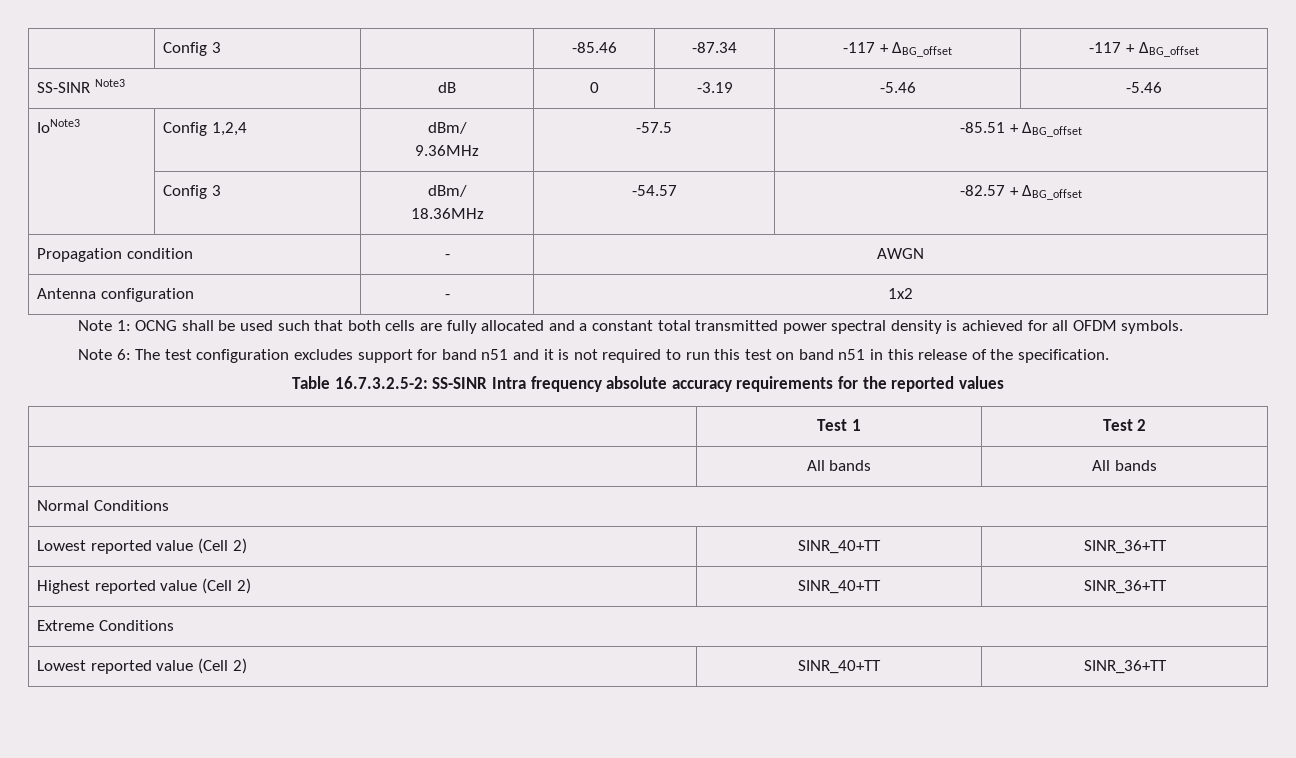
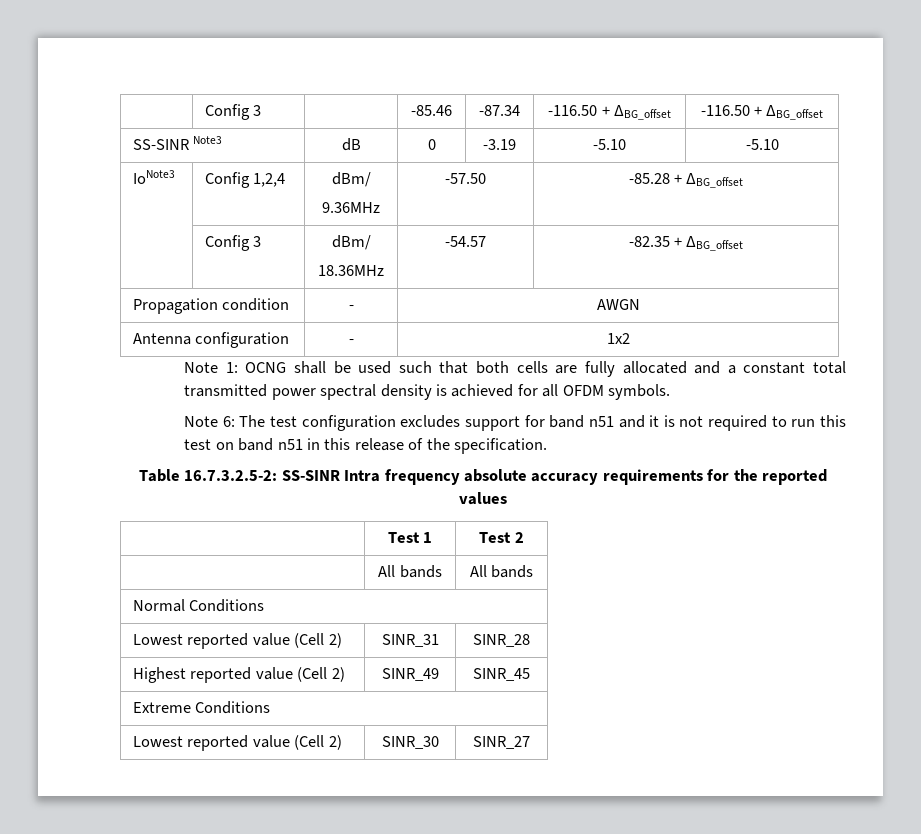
- | Config 3 | | -85.46 | -87.34 | -117 + ΔBG_offset | -117 + ΔBG_offset
+ | Config 3 | | -85.46 | -87.34 | -116.50 + ΔBG_offset | -116.50 + ΔBG_offset
- SS-SINR Note3 | dB | 0 | -3.19 | -5.46 | -5.46
+ SS-SINR Note3 | dB | 0 | -3.19 | -5.10 | -5.10
  IoNote3 | Config 1,2,4 | dBm/
- 9.36MHz | -57.5 | -85.51 + ΔBG_offset
+ 9.36MHz | -57.50 | -85.28 + ΔBG_offset
  | Config 3 | dBm/
- 18.36MHz | -54.57 | -82.57 + ΔBG_offset
+ 18.36MHz | -54.57 | -82.35 + ΔBG_offset
  Normal Conditions
- Lowest reported value (Cell 2) | SINR_40+TT | SINR_36+TT
+ Lowest reported value (Cell 2) | SINR_31 | SINR_28
- Highest reported value (Cell 2) | SINR_40+TT | SINR_36+TT
+ Highest reported value (Cell 2) | SINR_49 | SINR_45
  Extreme Conditions
- Lowest reported value (Cell 2) | SINR_40+TT | SINR_36+TT
+ Lowest reported value (Cell 2) | SINR_30 | SINR_27

